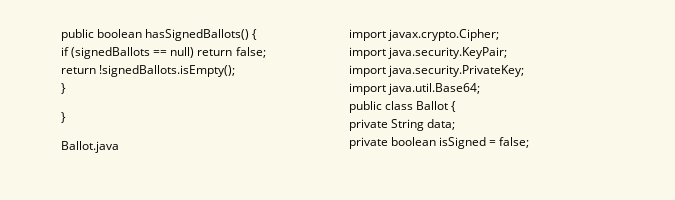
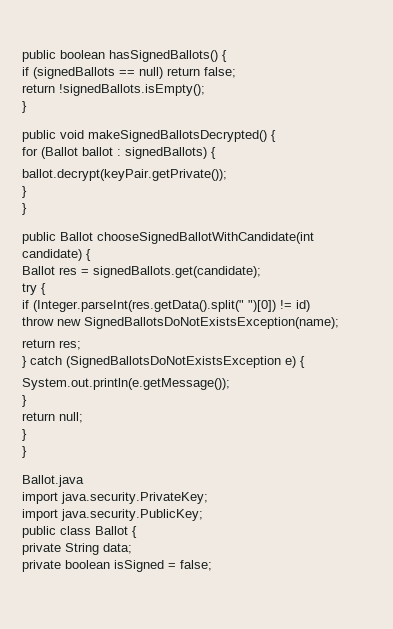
  return !signedBallots.isEmpty();
+ }
+ public void makeSignedBallotsDecrypted() {
+ for (Ballot ballot : signedBallots) {
+ ballot.decrypt(keyPair.getPrivate());
+ }
+ }
+ public Ballot chooseSignedBallotWithCandidate(int candidate) {
+ Ballot res = signedBallots.get(candidate);
+ try {
+ if (Integer.parseInt(res.getData().split(" ")[0]) != id)
+ throw new SignedBallotsDoNotExistsException(name);
+ return res;
+ } catch (SignedBallotsDoNotExistsException e) {
+ System.out.println(e.getMessage());
+ }
+ return null;
  }
  }
  Ballot.java
- import javax.crypto.Cipher;
- import java.security.KeyPair;
- import java.util.Base64;
+ import java.security.PublicKey;

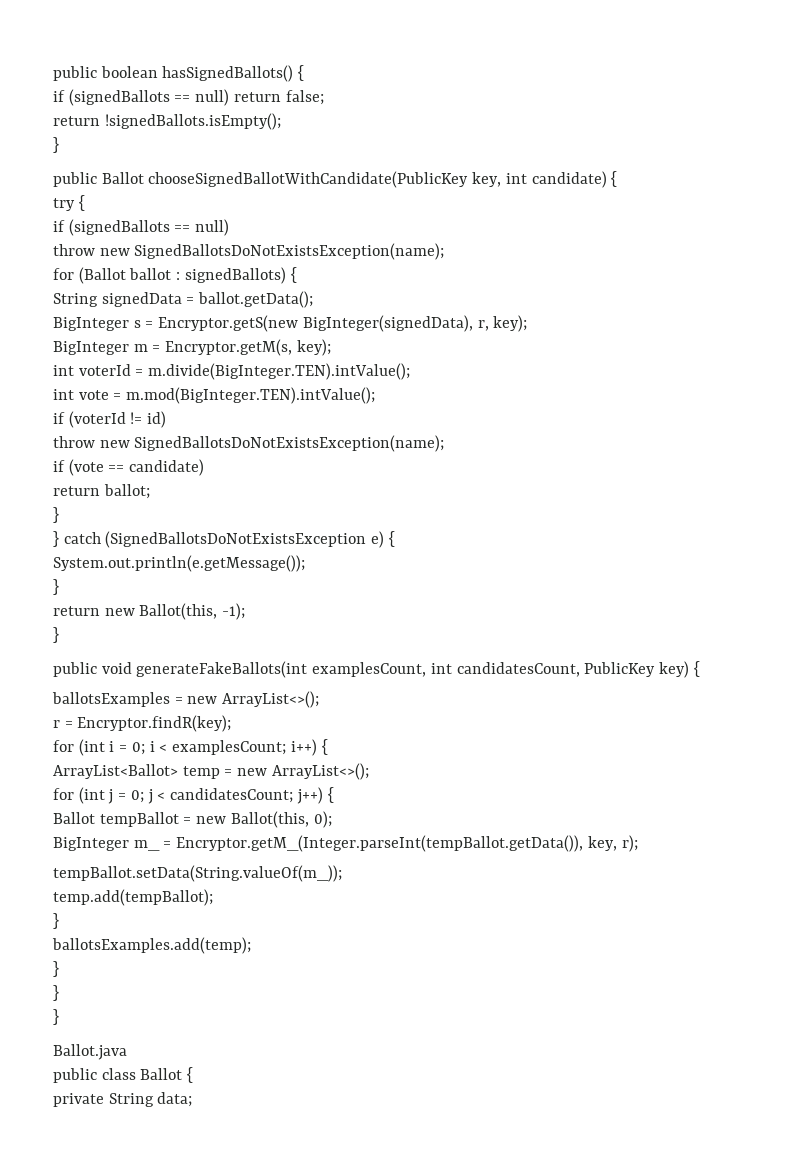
- public void makeSignedBallotsDecrypted() {
+ public Ballot chooseSignedBallotWithCandidate(PublicKey key, int candidate) {
+ try {
+ if (signedBallots == null)
+ throw new SignedBallotsDoNotExistsException(name);
- ballot.decrypt(keyPair.getPrivate());
- }
- }
- public Ballot chooseSignedBallotWithCandidate(int candidate) {
- Ballot res = signedBallots.get(candidate);
- try {
- if (Integer.parseInt(res.getData().split(" ")[0]) != id)
+ String signedData = ballot.getData();
+ BigInteger s = Encryptor.getS(new BigInteger(signedData), r, key);
+ BigInteger m = Encryptor.getM(s, key);
+ int voterId = m.divide(BigInteger.TEN).intValue();
+ int vote = m.mod(BigInteger.TEN).intValue();
+ if (voterId != id)
- return res;
+ if (vote == candidate)
+ return ballot;
+ }
- return null;
+ return new Ballot(this, -1);
+ }
+ public void generateFakeBallots(int examplesCount, int candidatesCount, PublicKey key) {
+ ballotsExamples = new ArrayList<>();
+ r = Encryptor.findR(key);
+ for (int i = 0; i < examplesCount; i++) {
+ ArrayList<Ballot> temp = new ArrayList<>();
+ for (int j = 0; j < candidatesCount; j++) {
+ Ballot tempBallot = new Ballot(this, 0);
+ BigInteger m_ = Encryptor.getM_(Integer.parseInt(tempBallot.getData()), key, r);
+ tempBallot.setData(String.valueOf(m_));
+ temp.add(tempBallot);
+ }
+ ballotsExamples.add(temp);
+ }
- import java.security.PrivateKey;
- import java.security.PublicKey;
- private boolean isSigned = false;

